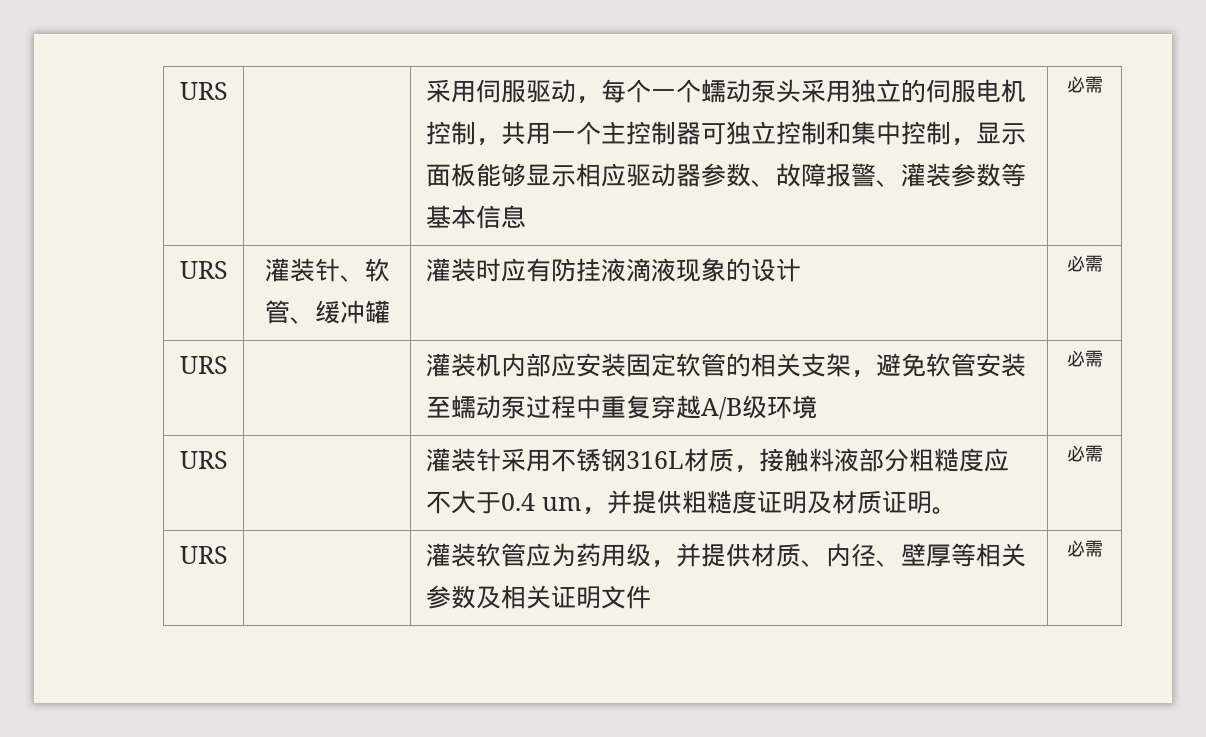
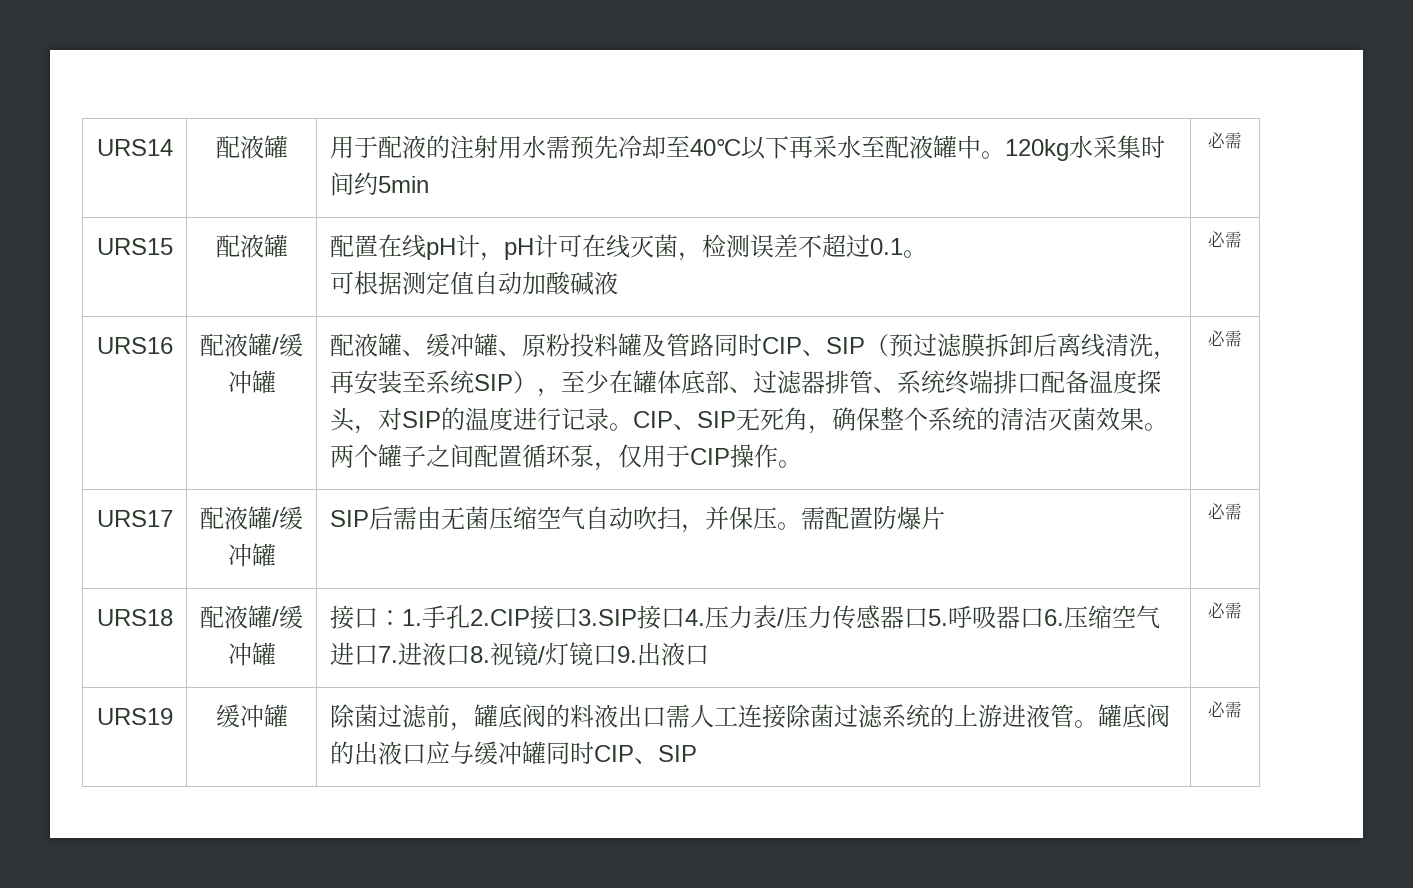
- URS | | 采用伺服驱动，每个一个蠕动泵头采用独立的伺服电机控制，共用一个主控制器可独立控制和集中控制，显示面板能够显示相应驱动器参数、故障报警、灌装参数等基本信息 | 必需
- URS | 灌装针、软管、缓冲罐 | 灌装时应有防挂液滴液现象的设计 | 必需
- URS | | 灌装机内部应安装固定软管的相关支架，避免软管安装至蠕动泵过程中重复穿越A/B级环境 | 必需
- URS | | 灌装针采用不锈钢316L材质，接触料液部分粗糙度应不大于0.4 um，并提供粗糙度证明及材质证明。 | 必需
- URS | | 灌装软管应为药用级，并提供材质、内径、壁厚等相关参数及相关证明文件 | 必需
+ URS14 | 配液罐 | 用于配液的注射用水需预先冷却至40℃以下再采水至配液罐中。120kg水采集时间约5min | 必需
+ URS15 | 配液罐 | 配置在线pH计，pH计可在线灭菌，检测误差不超过0.1。
+ 可根据测定值自动加酸碱液 | 必需
+ URS16 | 配液罐/缓冲罐 | 配液罐、缓冲罐、原粉投料罐及管路同时CIP、SIP（预过滤膜拆卸后离线清洗，再安装至系统SIP），至少在罐体底部、过滤器排管、系统终端排口配备温度探头，对SIP的温度进行记录。CIP、SIP无死角，确保整个系统的清洁灭菌效果。两个罐子之间配置循环泵，仅用于CIP操作。 | 必需
+ URS17 | 配液罐/缓冲罐 | SIP后需由无菌压缩空气自动吹扫，并保压。需配置防爆片 | 必需
+ URS18 | 配液罐/缓冲罐 | 接口：1.手孔2.CIP接口3.SIP接口4.压力表/压力传感器口5.呼吸器口6.压缩空气进口7.进液口8.视镜/灯镜口9.出液口 | 必需
+ URS19 | 缓冲罐 | 除菌过滤前，罐底阀的料液出口需人工连接除菌过滤系统的上游进液管。罐底阀的出液口应与缓冲罐同时CIP、SIP | 必需

